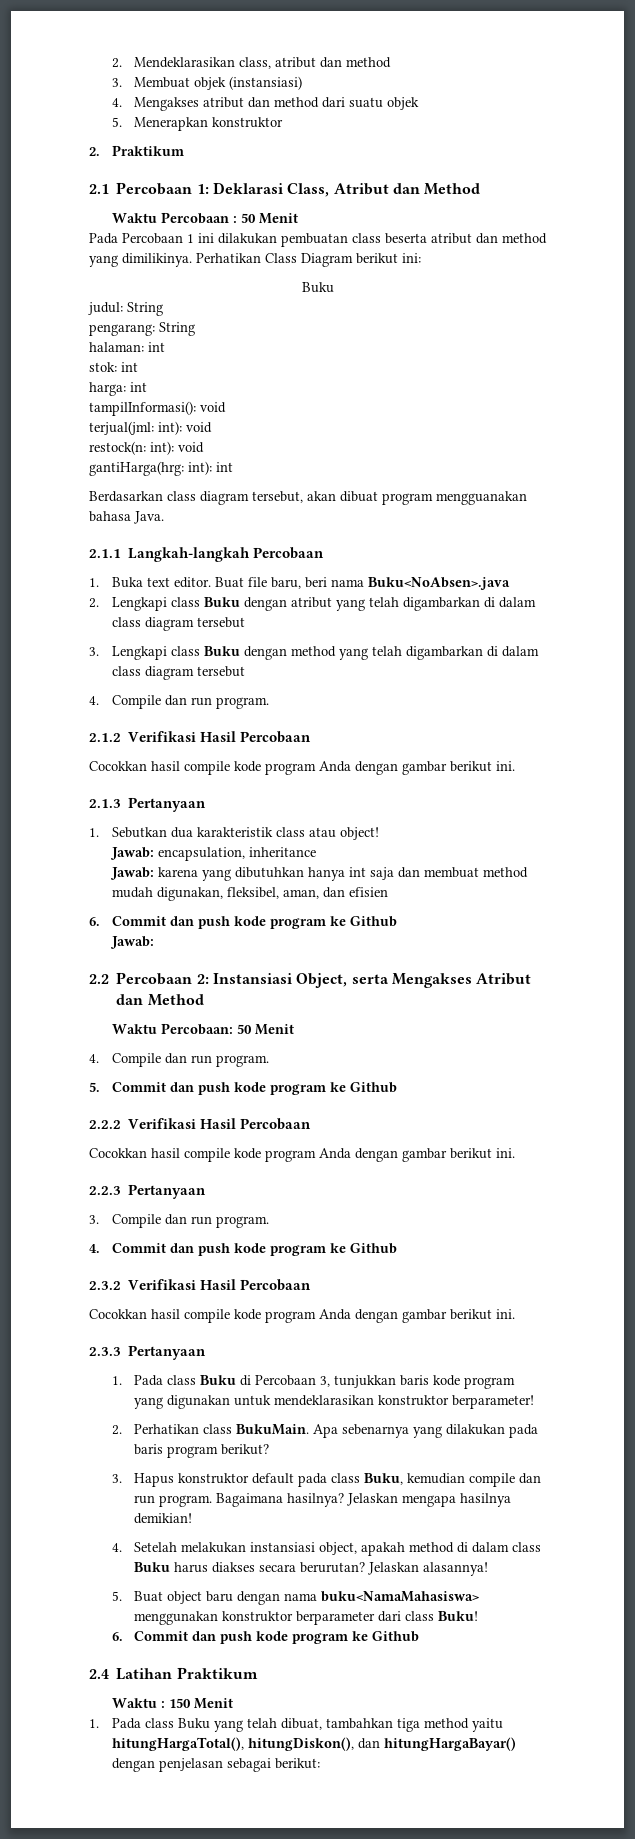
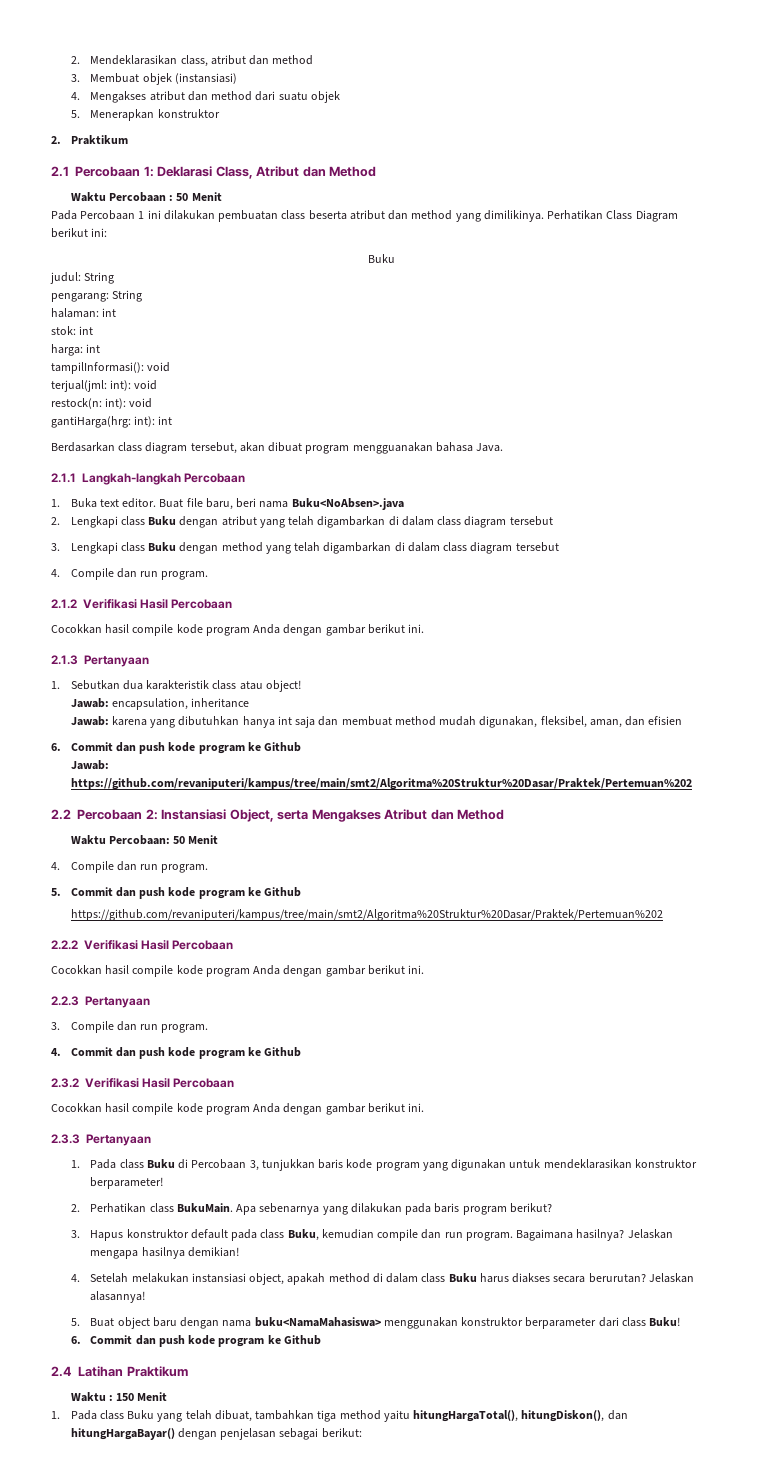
  Jawab: karena yang dibutuhkan hanya int saja dan membuat method mudah digunakan, fleksibel, aman, dan efisien
  6. Commit dan push kode program ke Github
- Jawab:
+ Jawab: https://github.com/revaniputeri/kampus/tree/main/smt2/Algoritma%20Struktur%20Dasar/Praktek/Pertemuan%202
  5. Commit dan push kode program ke Github
+ https://github.com/revaniputeri/kampus/tree/main/smt2/Algoritma%20Struktur%20Dasar/Praktek/Pertemuan%202

